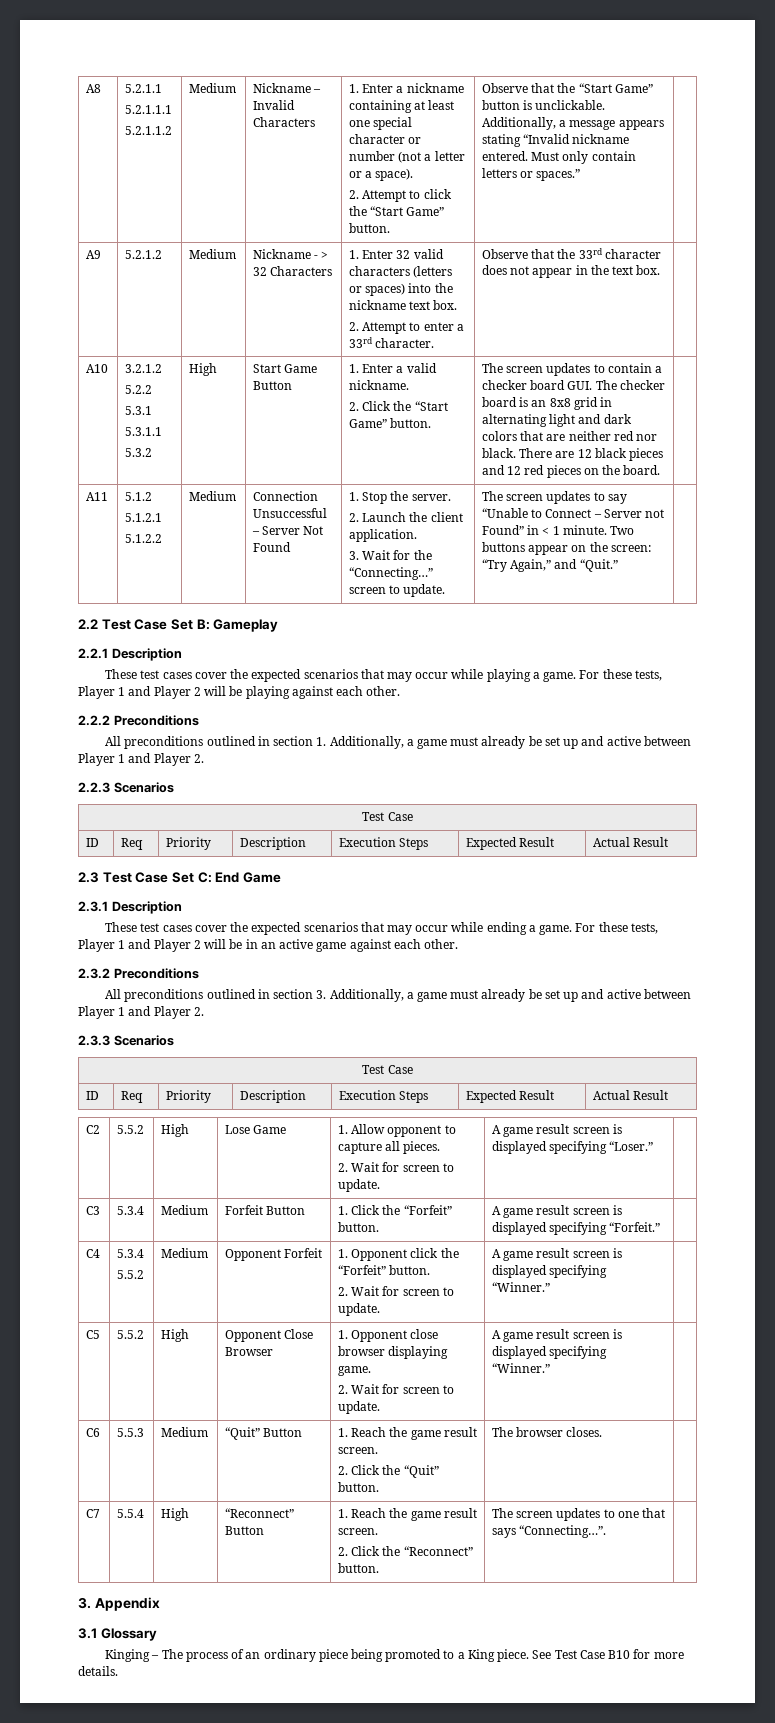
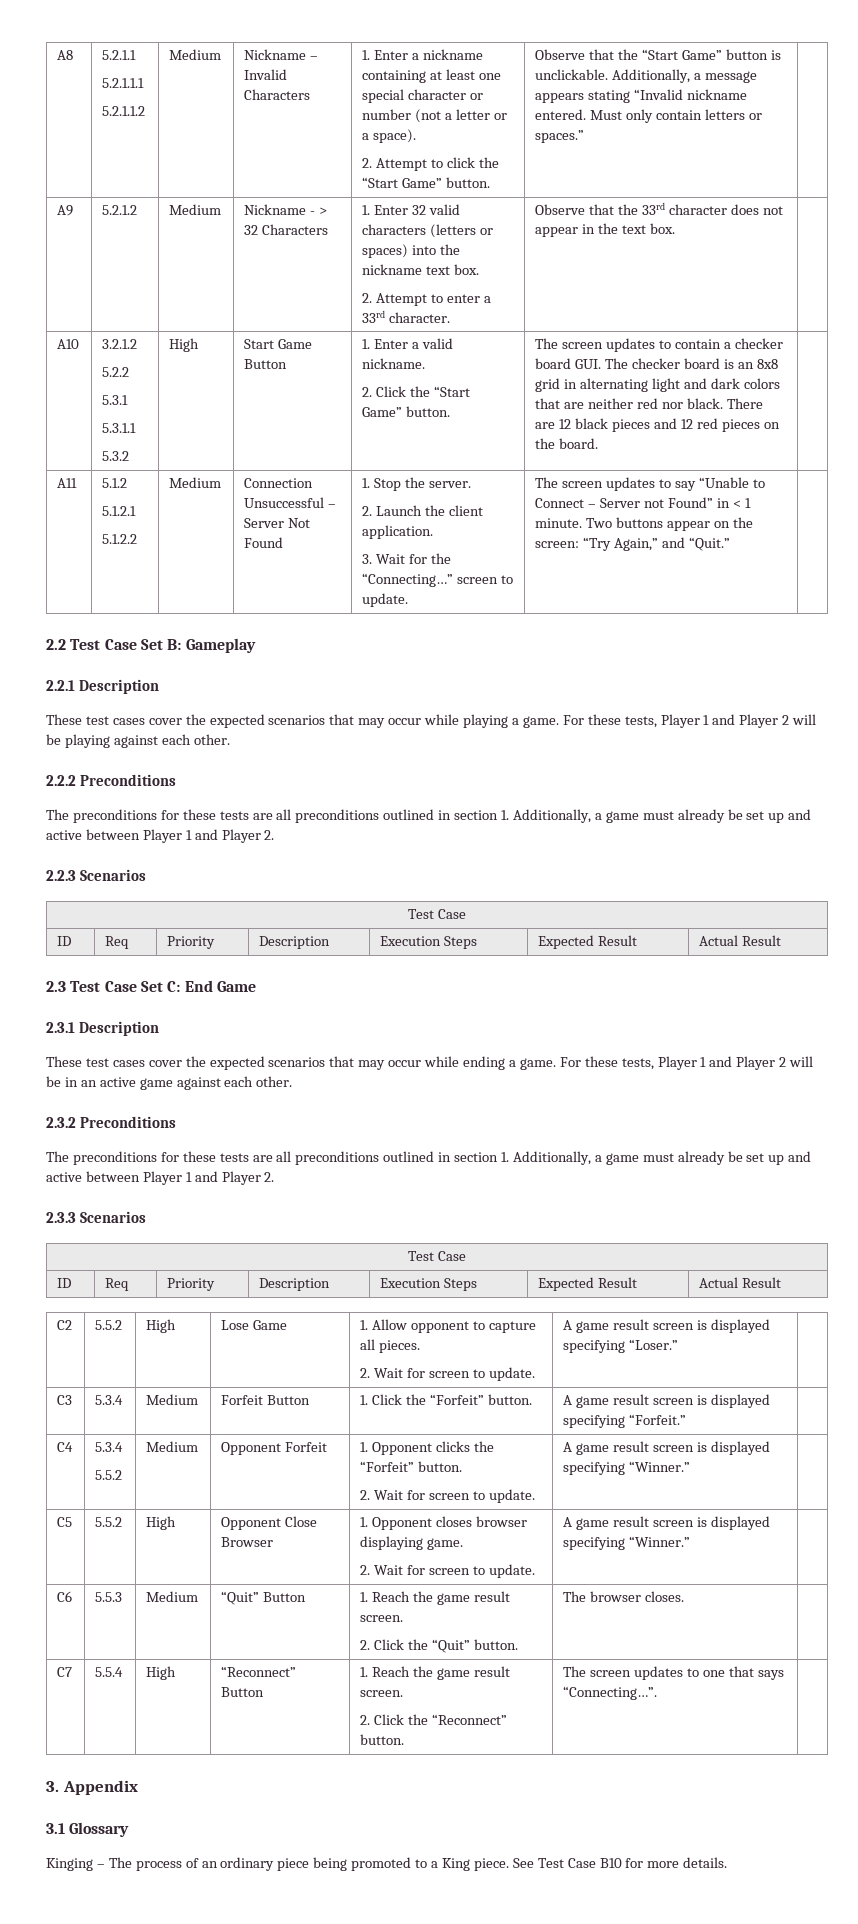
  2.2.2 Preconditions
- All preconditions outlined in section 1. Additionally, a game must already be set up and active between Player 1 and Player 2.
+ The preconditions for these tests are all preconditions outlined in section 1. Additionally, a game must already be set up and active between Player 1 and Player 2.
  2.3.2 Preconditions
- All preconditions outlined in section 3. Additionally, a game must already be set up and active between Player 1 and Player 2.
+ The preconditions for these tests are all preconditions outlined in section 1. Additionally, a game must already be set up and active between Player 1 and Player 2.
  C4 | 5.3.4
- 5.5.2 | Medium | Opponent Forfeit | 1. Opponent click the “Forfeit” button.
+ 5.5.2 | Medium | Opponent Forfeit | 1. Opponent clicks the “Forfeit” button.
- C5 | 5.5.2 | High | Opponent Close Browser | 1. Opponent close browser displaying game.
+ C5 | 5.5.2 | High | Opponent Close Browser | 1. Opponent closes browser displaying game.

